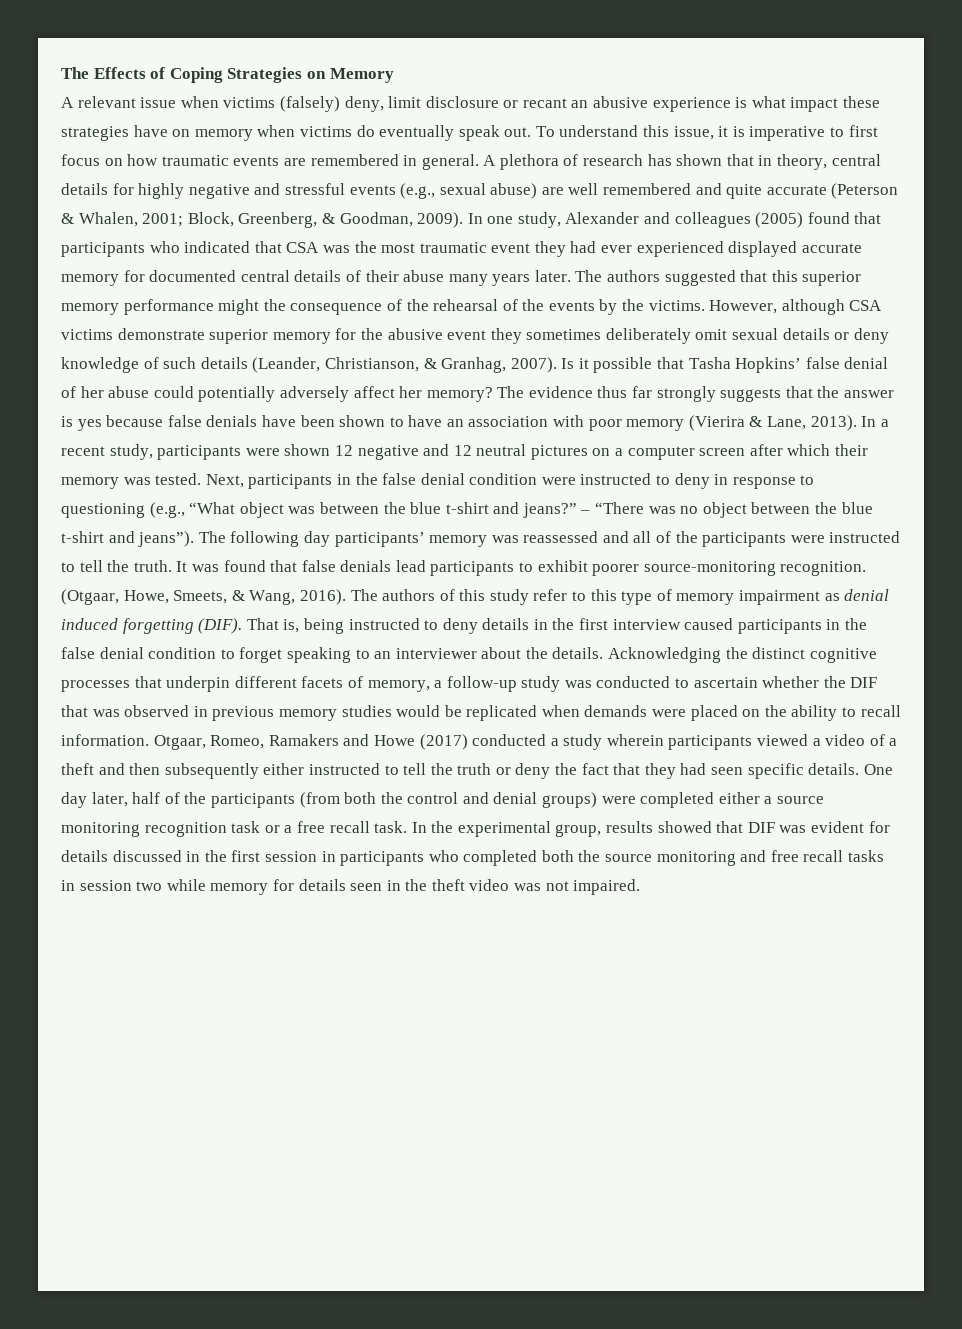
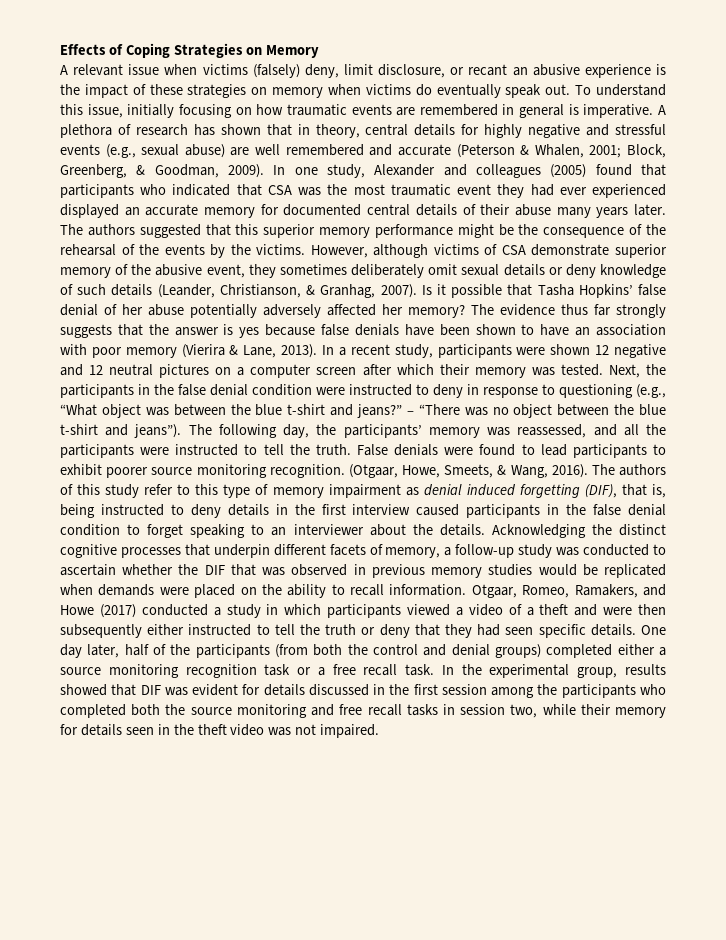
- The Effects of Coping Strategies on Memory
+ Effects of Coping Strategies on Memory
- A relevant issue when victims (falsely) deny, limit disclosure or recant an abusive experience is what impact these strategies have on memory when victims do eventually speak out.
+ A relevant issue when victims (falsely) deny, limit disclosure, or recant an abusive experience is the impact of these strategies on memory when victims do eventually speak out.
- To understand this issue, it is imperative to first focus on how traumatic events are remembered in general.
+ To understand this issue, initially focusing on how traumatic events are remembered in general is imperative.
- A plethora of research has shown that in theory, central details for highly negative and stressful events (e.g., sexual abuse) are well remembered and quite accurate (Peterson & Whalen, 2001; Block, Greenberg, & Goodman, 2009).
+ A plethora of research has shown that in theory, central details for highly negative and stressful events (e.g., sexual abuse) are well remembered and accurate (Peterson & Whalen, 2001; Block, Greenberg, & Goodman, 2009).
- In one study, Alexander and colleagues (2005) found that participants who indicated that CSA was the most traumatic event they had ever experienced displayed accurate memory for documented central details of their abuse many years later.
+ In one study, Alexander and colleagues (2005) found that participants who indicated that CSA was the most traumatic event they had ever experienced displayed an accurate memory for documented central details of their abuse many years later.
- The authors suggested that this superior memory performance might the consequence of the rehearsal of the events by the victims.
+ The authors suggested that this superior memory performance might be the consequence of the rehearsal of the events by the victims.
- However, although CSA victims demonstrate superior memory for the abusive event they sometimes deliberately omit sexual details or deny knowledge of such details (Leander, Christianson, & Granhag, 2007).
+ However, although victims of CSA demonstrate superior memory of the abusive event, they sometimes deliberately omit sexual details or deny knowledge of such details (Leander, Christianson, & Granhag, 2007).
- Is it possible that Tasha Hopkins’ false denial of her abuse could potentially adversely affect her memory?
+ Is it possible that Tasha Hopkins’ false denial of her abuse potentially adversely affected her memory?
- Next, participants in the false denial condition were instructed to deny in response to questioning (e.g., “What object was between the blue t-shirt and jeans?”
+ Next, the participants in the false denial condition were instructed to deny in response to questioning (e.g., “What object was between the blue t-shirt and jeans?”
- The following day participants’ memory was reassessed and all of the participants were instructed to tell the truth.
+ The following day, the participants’ memory was reassessed, and all the participants were instructed to tell the truth.
- It was found that false denials lead participants to exhibit poorer source-monitoring recognition.
+ False denials were found to lead participants to exhibit poorer source monitoring recognition.
- The authors of this study refer to this type of memory impairment as denial induced forgetting (DIF). That is, being instructed to deny details in the first interview caused participants in the false denial condition to forget speaking to an interviewer about the details.
+ The authors of this study refer to this type of memory impairment as denial induced forgetting (DIF), that is, being instructed to deny details in the first interview caused participants in the false denial condition to forget speaking to an interviewer about the details.
- Otgaar, Romeo, Ramakers and Howe (2017) conducted a study wherein participants viewed a video of a theft and then subsequently either instructed to tell the truth or deny the fact that they had seen specific details.
+ Otgaar, Romeo, Ramakers, and Howe (2017) conducted a study in which participants viewed a video of a theft and were then subsequently either instructed to tell the truth or deny that they had seen specific details.
- One day later, half of the participants (from both the control and denial groups) were completed either a source monitoring recognition task or a free recall task.
+ One day later, half of the participants (from both the control and denial groups) completed either a source monitoring recognition task or a free recall task.
- In the experimental group, results showed that DIF was evident for details discussed in the first session in participants who completed both the source monitoring and free recall tasks in session two while memory for details seen in the theft video was not impaired.
+ In the experimental group, results showed that DIF was evident for details discussed in the first session among the participants who completed both the source monitoring and free recall tasks in session two, while their memory for details seen in the theft video was not impaired.

